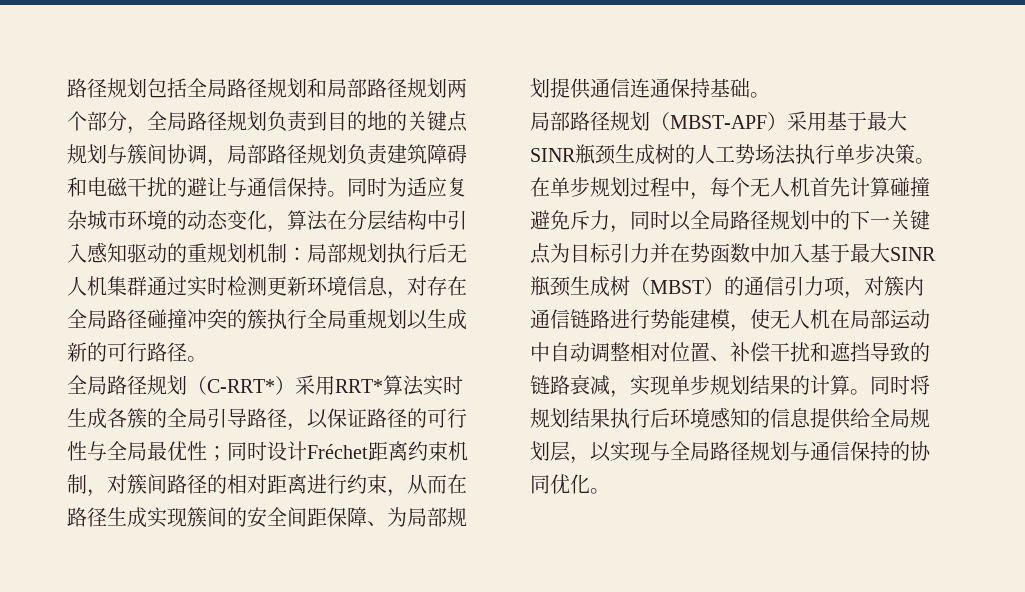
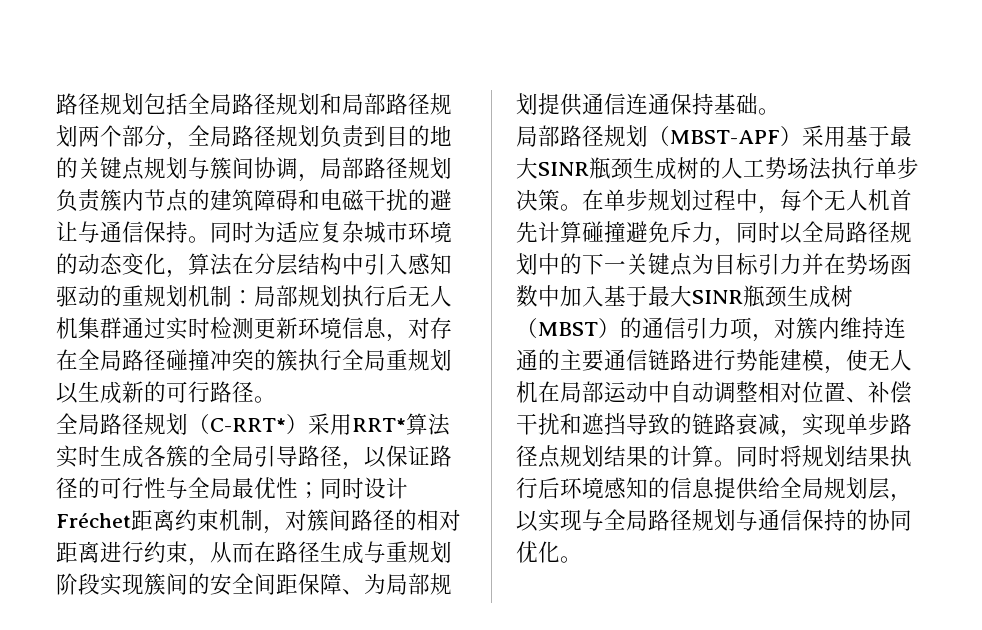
- 路径规划包括全局路径规划和局部路径规划两个部分，全局路径规划负责到目的地的关键点规划与簇间协调，局部路径规划负责建筑障碍和电磁干扰的避让与通信保持。
+ 路径规划包括全局路径规划和局部路径规划两个部分，全局路径规划负责到目的地的关键点规划与簇间协调，局部路径规划负责簇内节点的建筑障碍和电磁干扰的避让与通信保持。
- 全局路径规划（C-RRT*）采用RRT*算法实时生成各簇的全局引导路径，以保证路径的可行性与全局最优性；同时设计Fréchet距离约束机制，对簇间路径的相对距离进行约束，从而在路径生成实现簇间的安全间距保障、为局部规划提供通信连通保持基础。
+ 全局路径规划（C-RRT*）采用RRT*算法实时生成各簇的全局引导路径，以保证路径的可行性与全局最优性；同时设计Fréchet距离约束机制，对簇间路径的相对距离进行约束，从而在路径生成与重规划阶段实现簇间的安全间距保障、为局部规划提供通信连通保持基础。
- 在单步规划过程中，每个无人机首先计算碰撞避免斥力，同时以全局路径规划中的下一关键点为目标引力并在势函数中加入基于最大SINR瓶颈生成树（MBST）的通信引力项，对簇内通信链路进行势能建模，使无人机在局部运动中自动调整相对位置、补偿干扰和遮挡导致的链路衰减，实现单步规划结果的计算。
+ 在单步规划过程中，每个无人机首先计算碰撞避免斥力，同时以全局路径规划中的下一关键点为目标引力并在势场函数中加入基于最大SINR瓶颈生成树（MBST）的通信引力项，对簇内维持连通的主要通信链路进行势能建模，使无人机在局部运动中自动调整相对位置、补偿干扰和遮挡导致的链路衰减，实现单步路径点规划结果的计算。

